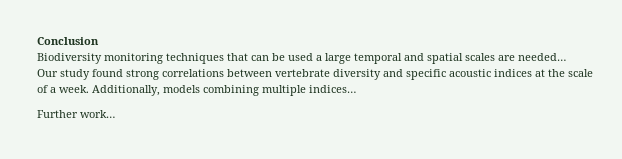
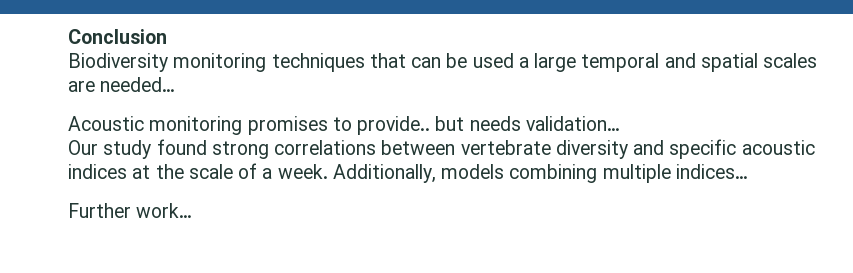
+ Acoustic monitoring promises to provide.. but needs validation…

